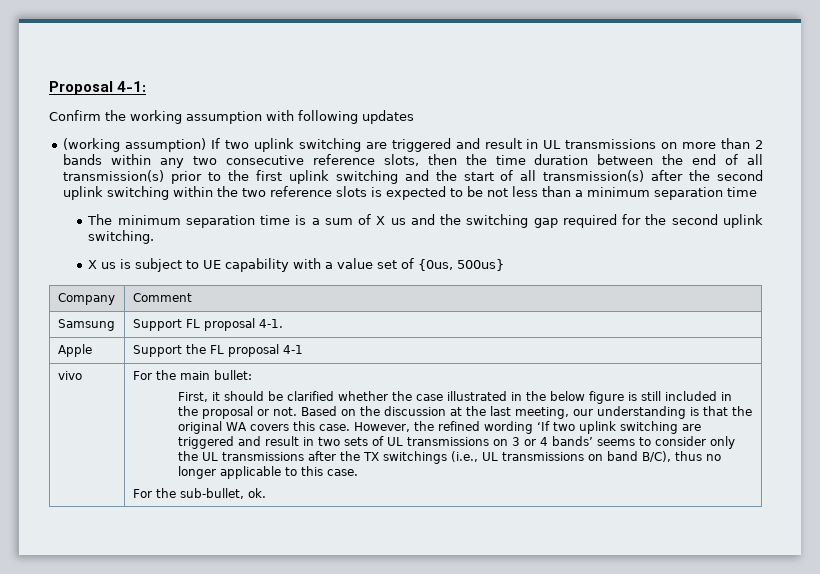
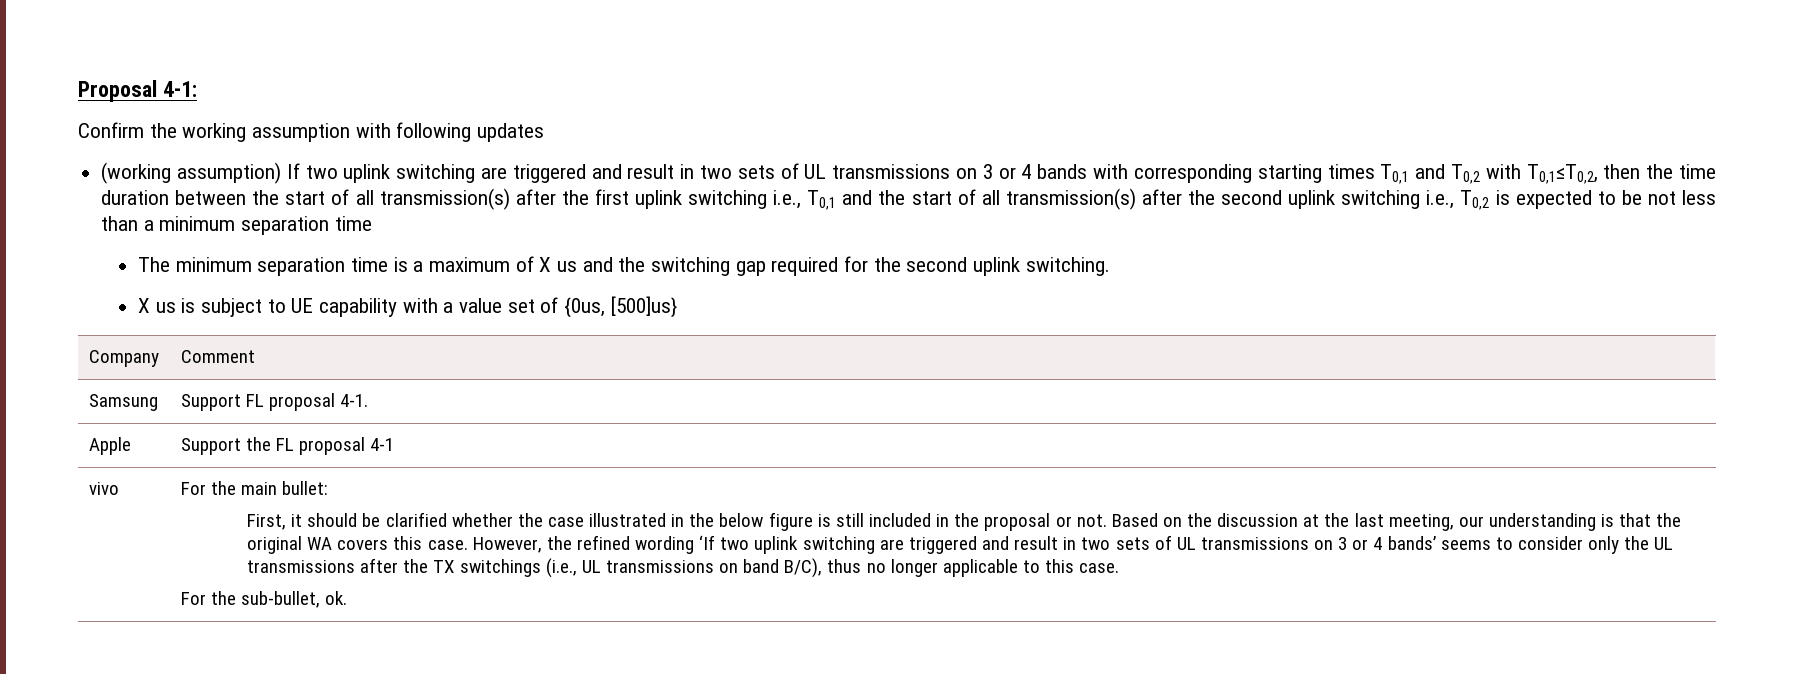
- (working assumption) If two uplink switching are triggered and result in UL transmissions on more than 2 bands within any two consecutive reference slots, then the time duration between the end of all transmission(s) prior to the first uplink switching and the start of all transmission(s) after the second uplink switching within the two reference slots is expected to be not less than a minimum separation time
+ (working assumption) If two uplink switching are triggered and result in two sets of UL transmissions on 3 or 4 bands with corresponding starting times T0,1 and T0,2 with T0,1≤T0,2, then the time duration between the start of all transmission(s) after the first uplink switching i.e., T0,1 and the start of all transmission(s) after the second uplink switching i.e., T0,2 is expected to be not less than a minimum separation time
- The minimum separation time is a sum of X us and the switching gap required for the second uplink switching.
+ The minimum separation time is a maximum of X us and the switching gap required for the second uplink switching.
- X us is subject to UE capability with a value set of {0us, 500us}
+ X us is subject to UE capability with a value set of {0us, [500]us}

